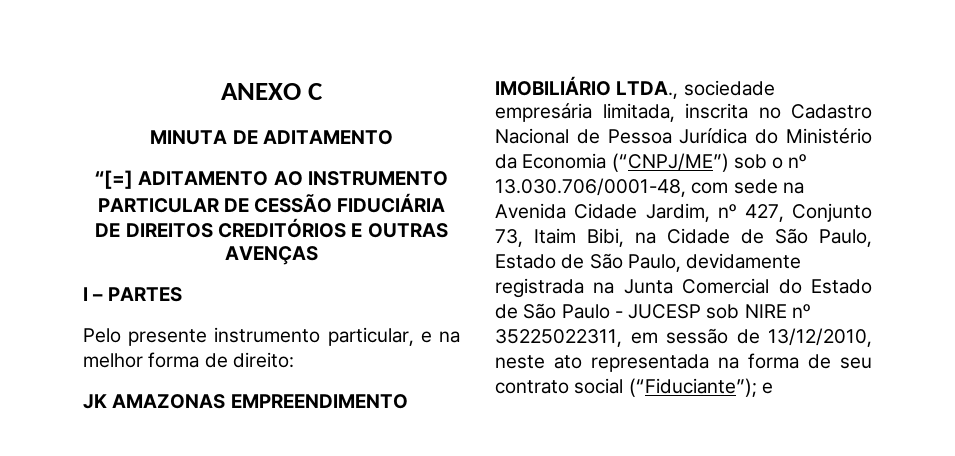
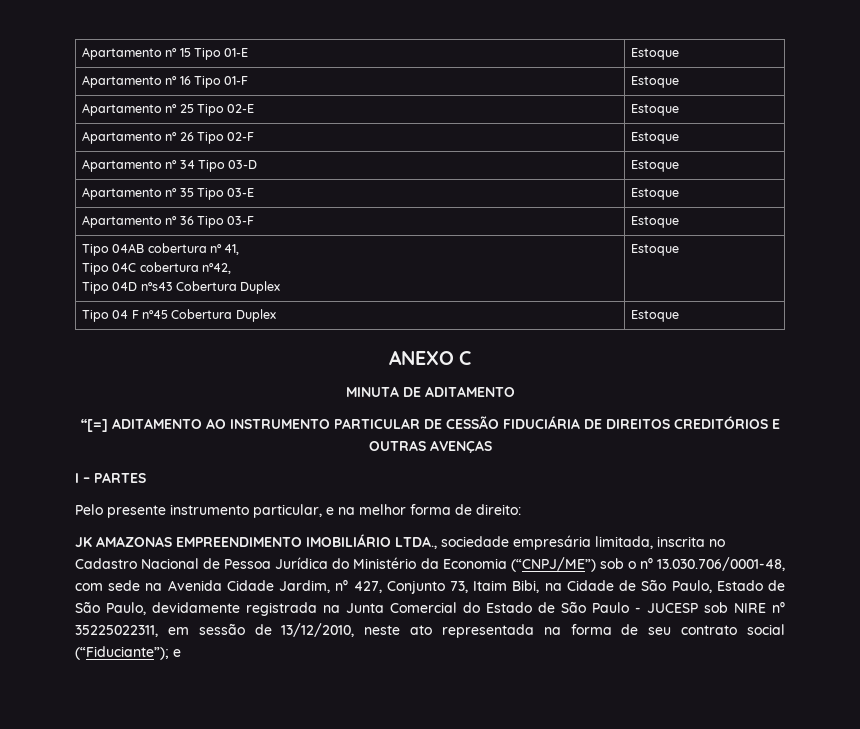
+ Apartamento nº 15 Tipo 01-E | Estoque
+ Apartamento nº 16 Tipo 01-F | Estoque
+ Apartamento nº 25 Tipo 02-E | Estoque
+ Apartamento nº 26 Tipo 02-F | Estoque
+ Apartamento nº 34 Tipo 03-D | Estoque
+ Apartamento nº 35 Tipo 03-E | Estoque
+ Apartamento nº 36 Tipo 03-F | Estoque
+ Tipo 04AB cobertura nº 41,
+ Tipo 04C cobertura nº42,
+ Tipo 04D nºs43 Cobertura Duplex | Estoque
+ Tipo 04 F nº45 Cobertura Duplex | Estoque

